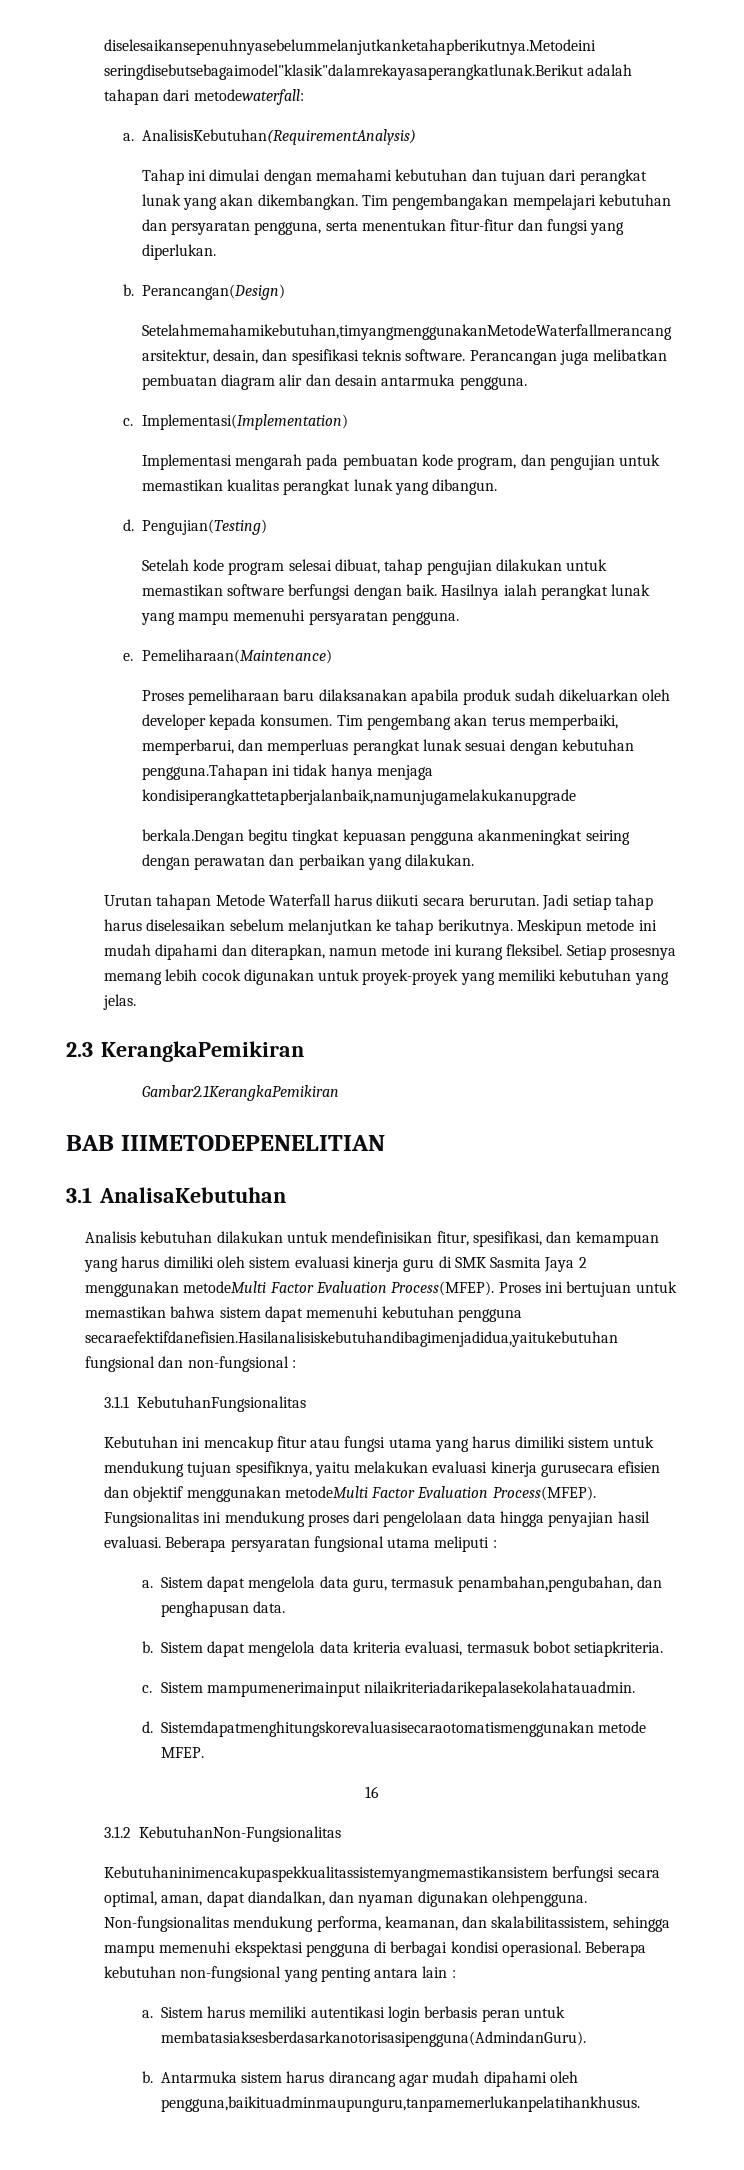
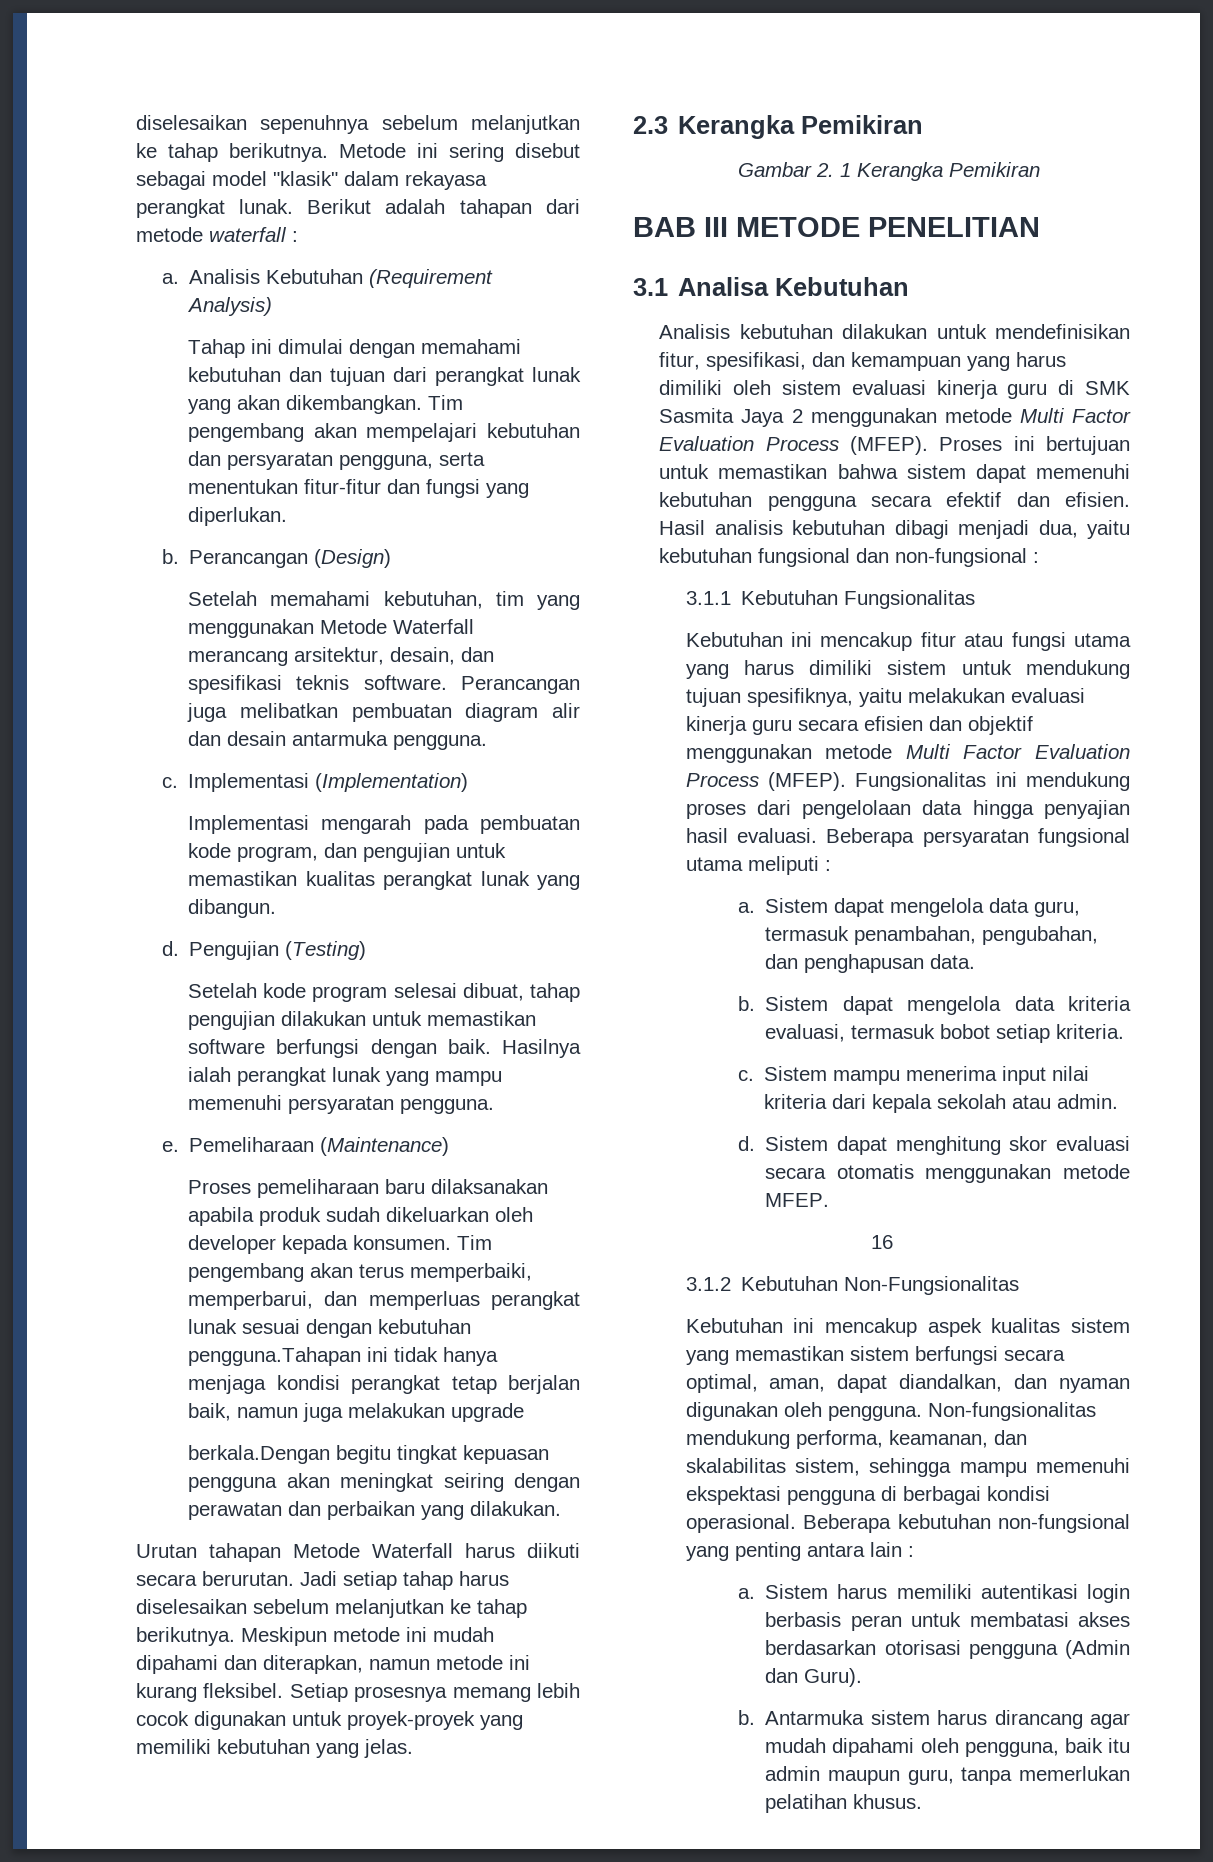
- diselesaikansepenuhnyasebelummelanjutkanketahapberikutnya.Metodeini seringdisebutsebagaimodel"klasik"dalamrekayasaperangkatlunak.Berikut adalah tahapan dari metodewaterfall:
- a. AnalisisKebutuhan(RequirementAnalysis)
+ diselesaikan sepenuhnya sebelum melanjutkan ke tahap berikutnya. Metode ini sering disebut sebagai model "klasik" dalam rekayasa perangkat lunak. Berikut adalah tahapan dari metode waterfall :
+ a. Analisis Kebutuhan (Requirement Analysis)
- Tim pengembangakan mempelajari kebutuhan dan persyaratan pengguna, serta menentukan fitur-fitur dan fungsi yang diperlukan.
+ Tim pengembang akan mempelajari kebutuhan dan persyaratan pengguna, serta menentukan fitur-fitur dan fungsi yang diperlukan.
- Perancangan(Design)
- Setelahmemahamikebutuhan,timyangmenggunakanMetodeWaterfallmerancang arsitektur, desain, dan spesifikasi teknis software.
+ Perancangan (Design)
+ Setelah memahami kebutuhan, tim yang menggunakan Metode Waterfall merancang arsitektur, desain, dan spesifikasi teknis software.
- Implementasi(Implementation)
+ Implementasi (Implementation)
- Pengujian(Testing)
+ Pengujian (Testing)
- Pemeliharaan(Maintenance)
+ Pemeliharaan (Maintenance)
- Tim pengembang akan terus memperbaiki, memperbarui, dan memperluas perangkat lunak sesuai dengan kebutuhan pengguna.Tahapan ini tidak hanya menjaga kondisiperangkattetapberjalanbaik,namunjugamelakukanupgrade
+ Tim pengembang akan terus memperbaiki, memperbarui, dan memperluas perangkat lunak sesuai dengan kebutuhan pengguna.Tahapan ini tidak hanya menjaga kondisi perangkat tetap berjalan baik, namun juga melakukan upgrade
- berkala.Dengan begitu tingkat kepuasan pengguna akanmeningkat seiring dengan perawatan dan perbaikan yang dilakukan.
+ berkala.Dengan begitu tingkat kepuasan pengguna akan meningkat seiring dengan perawatan dan perbaikan yang dilakukan.
- 2.3 KerangkaPemikiran
- Gambar2.1KerangkaPemikiran
- BAB IIIMETODEPENELITIAN
+ 2.3 Kerangka Pemikiran
+ Gambar 2. 1 Kerangka Pemikiran
+ BAB III METODE PENELITIAN
- 3.1 AnalisaKebutuhan
+ 3.1 Analisa Kebutuhan
- Analisis kebutuhan dilakukan untuk mendefinisikan fitur, spesifikasi, dan kemampuan yang harus dimiliki oleh sistem evaluasi kinerja guru di SMK Sasmita Jaya 2 menggunakan metodeMulti Factor Evaluation Process(MFEP).
+ Analisis kebutuhan dilakukan untuk mendefinisikan fitur, spesifikasi, dan kemampuan yang harus dimiliki oleh sistem evaluasi kinerja guru di SMK Sasmita Jaya 2 menggunakan metode Multi Factor Evaluation Process (MFEP).
- Proses ini bertujuan untuk memastikan bahwa sistem dapat memenuhi kebutuhan pengguna secaraefektifdanefisien.Hasilanalisiskebutuhandibagimenjadidua,yaitukebutuhan fungsional dan non-fungsional :
+ Proses ini bertujuan untuk memastikan bahwa sistem dapat memenuhi kebutuhan pengguna secara efektif dan efisien. Hasil analisis kebutuhan dibagi menjadi dua, yaitu kebutuhan fungsional dan non-fungsional :
- 3.1.1 KebutuhanFungsionalitas
+ 3.1.1 Kebutuhan Fungsionalitas
- Kebutuhan ini mencakup fitur atau fungsi utama yang harus dimiliki sistem untuk mendukung tujuan spesifiknya, yaitu melakukan evaluasi kinerja gurusecara efisien dan objektif menggunakan metodeMulti Factor Evaluation Process(MFEP).
+ Kebutuhan ini mencakup fitur atau fungsi utama yang harus dimiliki sistem untuk mendukung tujuan spesifiknya, yaitu melakukan evaluasi kinerja guru secara efisien dan objektif menggunakan metode Multi Factor Evaluation Process (MFEP).
- Sistem dapat mengelola data guru, termasuk penambahan,pengubahan, dan penghapusan data.
+ Sistem dapat mengelola data guru, termasuk penambahan, pengubahan, dan penghapusan data.
- Sistem dapat mengelola data kriteria evaluasi, termasuk bobot setiapkriteria.
+ Sistem dapat mengelola data kriteria evaluasi, termasuk bobot setiap kriteria.
- Sistem mampumenerimainput nilaikriteriadarikepalasekolahatauadmin.
- d. Sistemdapatmenghitungskorevaluasisecaraotomatismenggunakan metode MFEP.
+ Sistem mampu menerima input nilai kriteria dari kepala sekolah atau admin.
+ d. Sistem dapat menghitung skor evaluasi secara otomatis menggunakan metode MFEP.
  16
- 3.1.2 KebutuhanNon-Fungsionalitas
- Kebutuhaninimencakupaspekkualitassistemyangmemastikansistem berfungsi secara optimal, aman, dapat diandalkan, dan nyaman digunakan olehpengguna.
+ 3.1.2 Kebutuhan Non-Fungsionalitas
+ Kebutuhan ini mencakup aspek kualitas sistem yang memastikan sistem berfungsi secara optimal, aman, dapat diandalkan, dan nyaman digunakan oleh pengguna.
- Non-fungsionalitas mendukung performa, keamanan, dan skalabilitassistem, sehingga mampu memenuhi ekspektasi pengguna di berbagai kondisi operasional.
+ Non-fungsionalitas mendukung performa, keamanan, dan skalabilitas sistem, sehingga mampu memenuhi ekspektasi pengguna di berbagai kondisi operasional.
- Sistem harus memiliki autentikasi login berbasis peran untuk membatasiaksesberdasarkanotorisasipengguna(AdmindanGuru).
+ Sistem harus memiliki autentikasi login berbasis peran untuk membatasi akses berdasarkan otorisasi pengguna (Admin dan Guru).
- Antarmuka sistem harus dirancang agar mudah dipahami oleh pengguna,baikituadminmaupunguru,tanpamemerlukanpelatihankhusus.
+ Antarmuka sistem harus dirancang agar mudah dipahami oleh pengguna, baik itu admin maupun guru, tanpa memerlukan pelatihan khusus.

